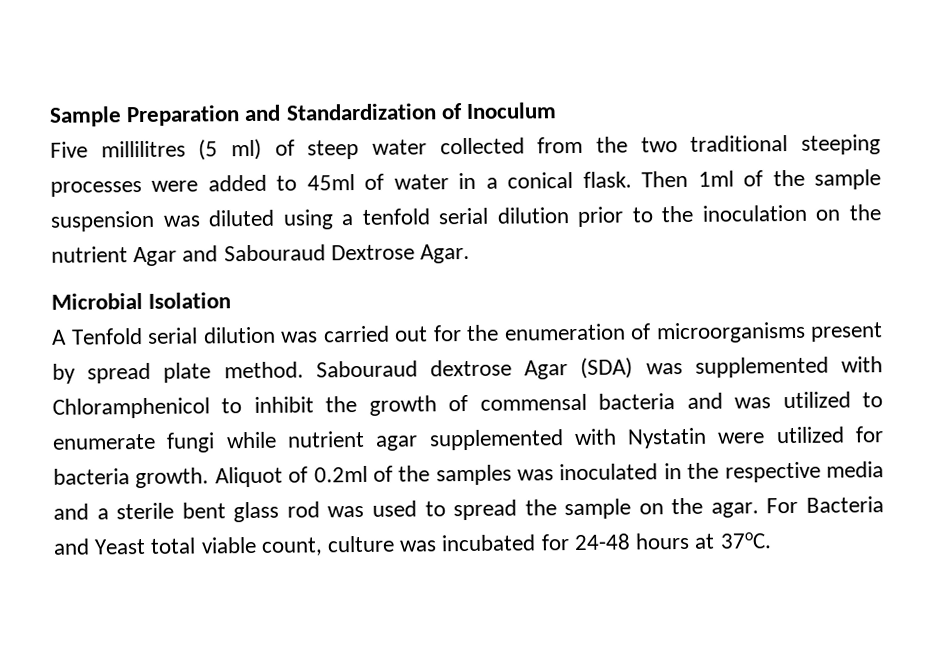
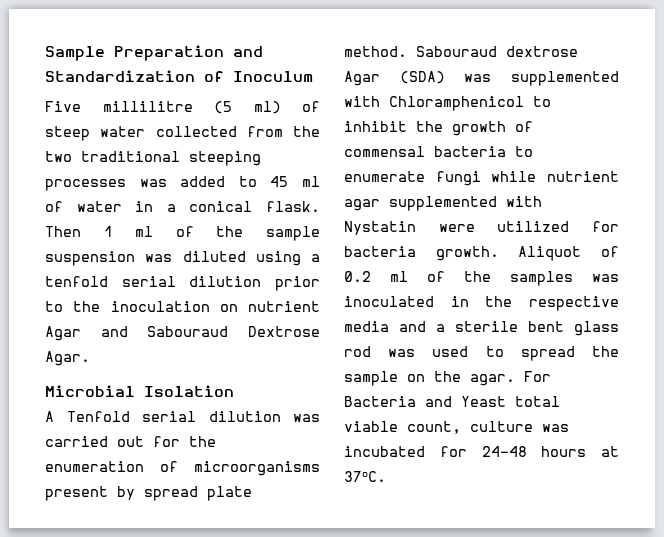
- Five millilitres (5 ml) of steep water collected from the two traditional steeping processes were added to 45ml of water in a conical flask.
+ Five millilitre (5 ml) of steep water collected from the two traditional steeping processes was added to 45 ml of water in a conical flask.
- Then 1ml of the sample suspension was diluted using a tenfold serial dilution prior to the inoculation on the nutrient Agar and Sabouraud Dextrose Agar.
+ Then 1 ml of the sample suspension was diluted using a tenfold serial dilution prior to the inoculation on nutrient Agar and Sabouraud Dextrose Agar.
- Sabouraud dextrose Agar (SDA) was supplemented with Chloramphenicol to inhibit the growth of commensal bacteria and was utilized to enumerate fungi while nutrient agar supplemented with Nystatin were utilized for bacteria growth.
+ Sabouraud dextrose Agar (SDA) was supplemented with Chloramphenicol to inhibit the growth of commensal bacteria to enumerate fungi while nutrient agar supplemented with Nystatin were utilized for bacteria growth.
- Aliquot of 0.2ml of the samples was inoculated in the respective media and a sterile bent glass rod was used to spread the sample on the agar.
+ Aliquot of 0.2 ml of the samples was inoculated in the respective media and a sterile bent glass rod was used to spread the sample on the agar.

